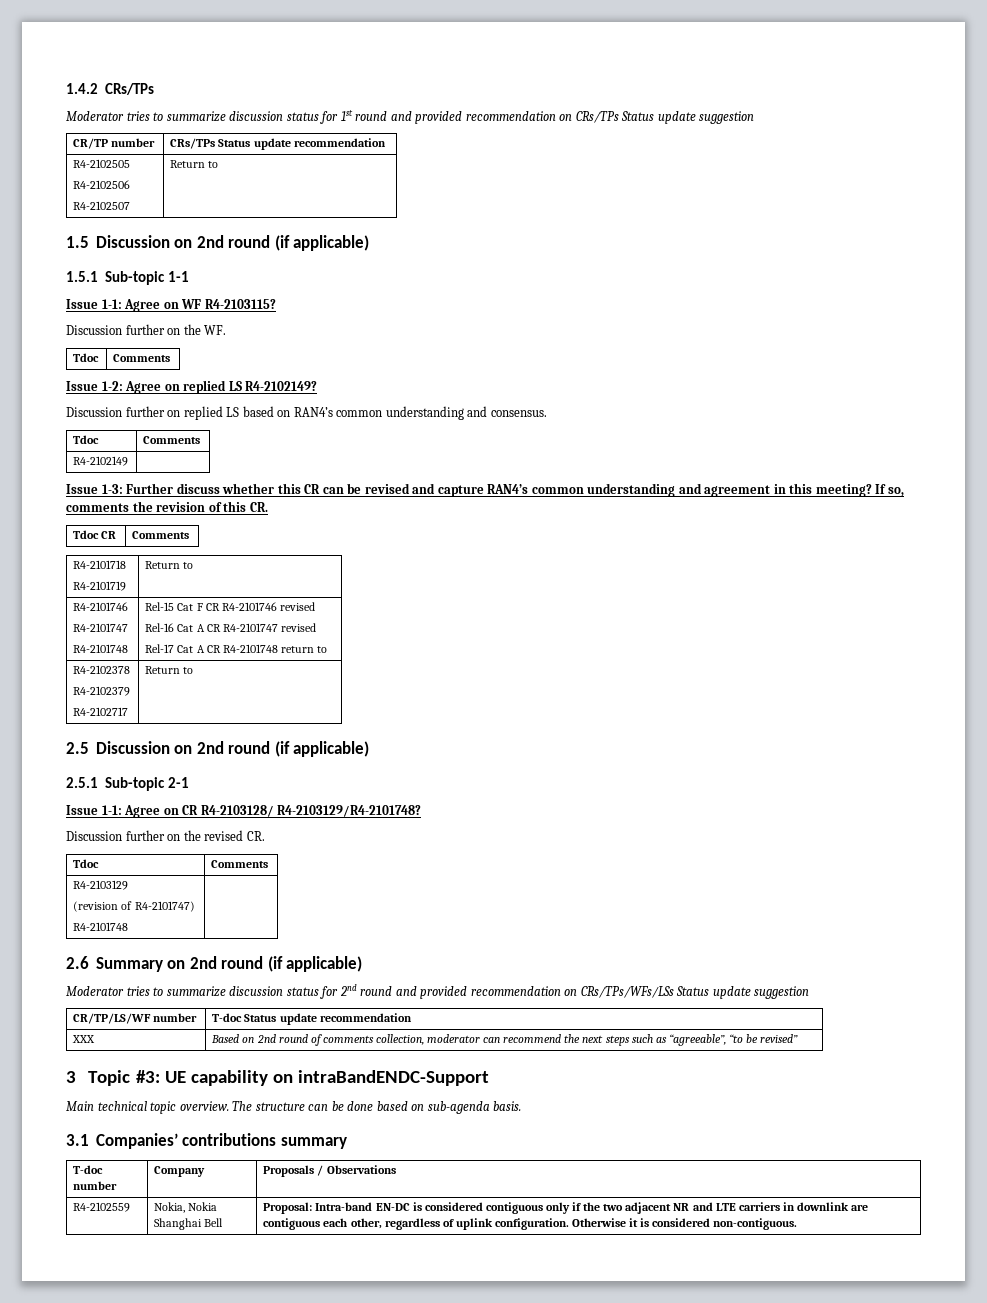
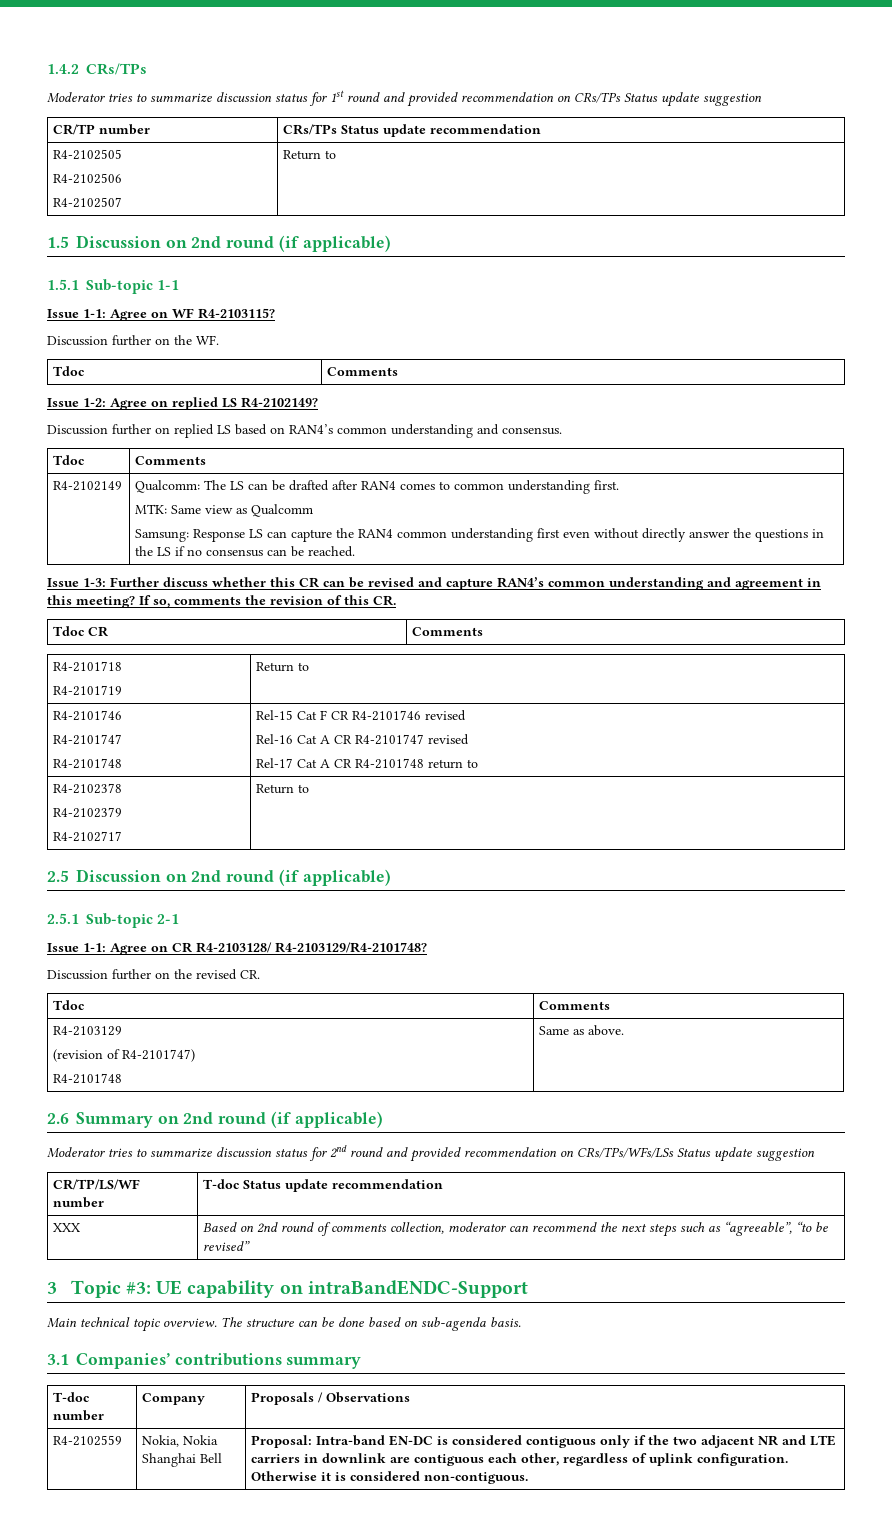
+ Qualcomm: The LS can be drafted after RAN4 comes to common understanding first.
+ MTK: Same view as Qualcomm
+ Samsung: Response LS can capture the RAN4 common understanding first even without directly answer the questions in the LS if no consensus can be reached.
  R4-2103129
  (revision of R4-2101747)
- R4-2101748 |
+ R4-2101748 | Same as above.

